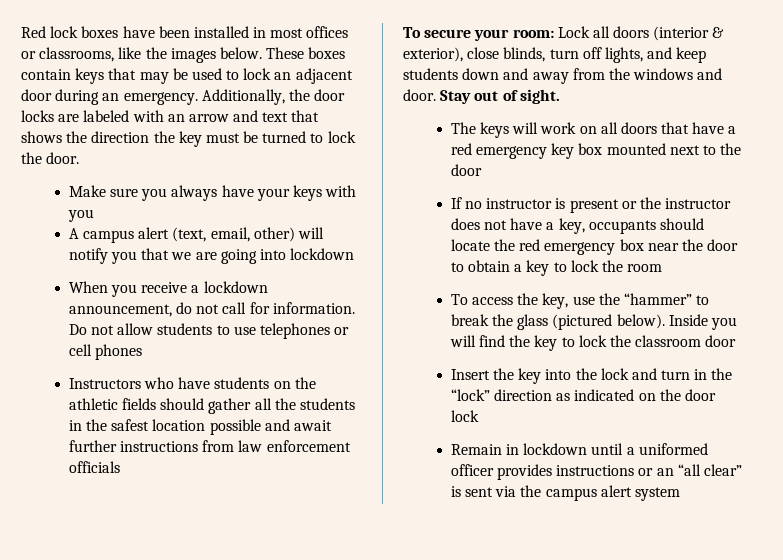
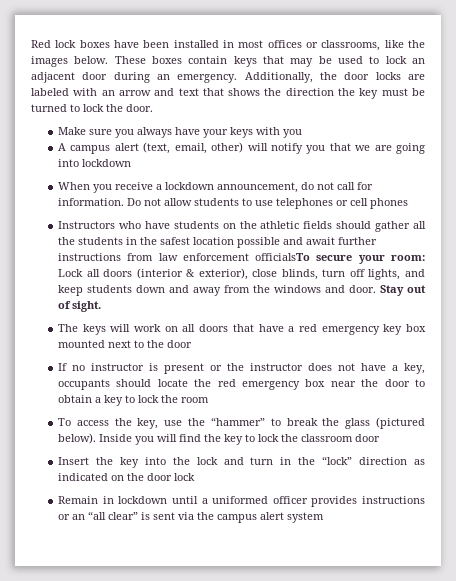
- Instructors who have students on the athletic fields should gather all the students in the safest location possible and await further instructions from law enforcement officials
- To secure your room: Lock all doors (interior & exterior), close blinds, turn off lights, and keep students down and away from the windows and door.
+ Instructors who have students on the athletic fields should gather all the students in the safest location possible and await further instructions from law enforcement officialsTo secure your room: Lock all doors (interior & exterior), close blinds, turn off lights, and keep students down and away from the windows and door.

